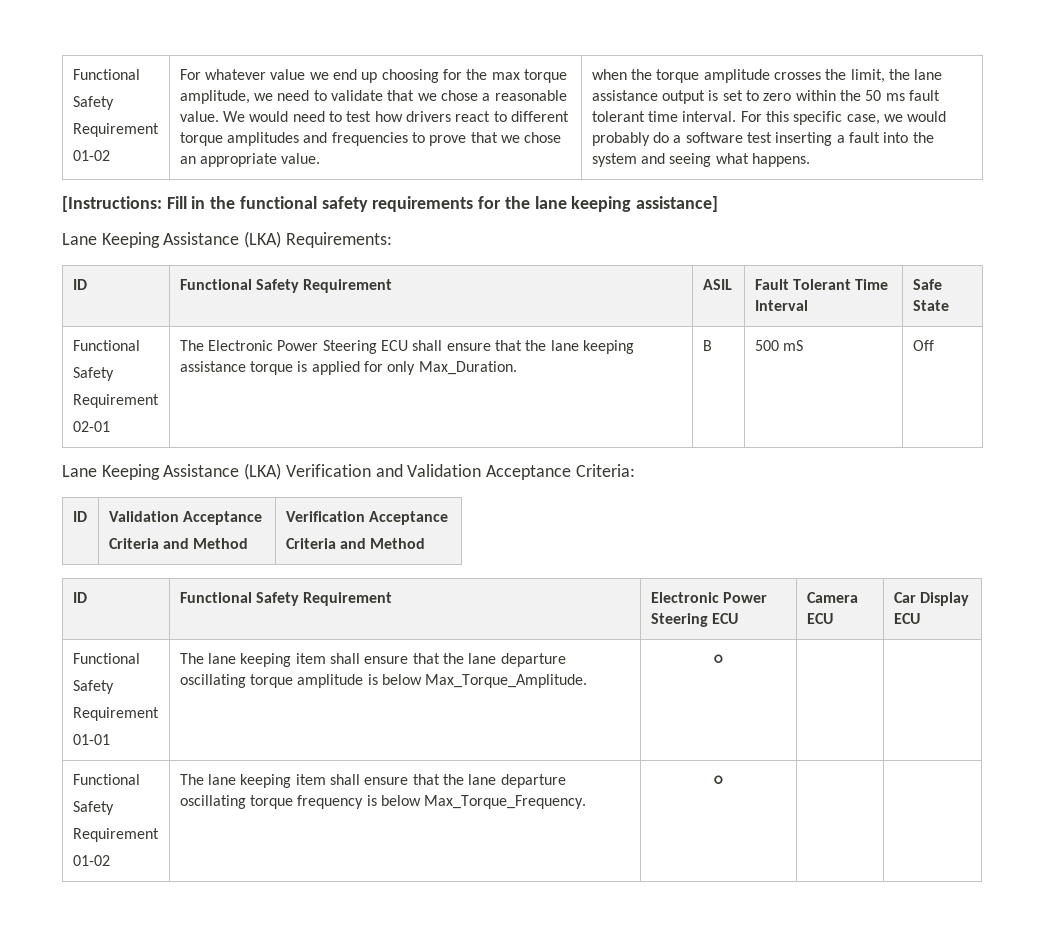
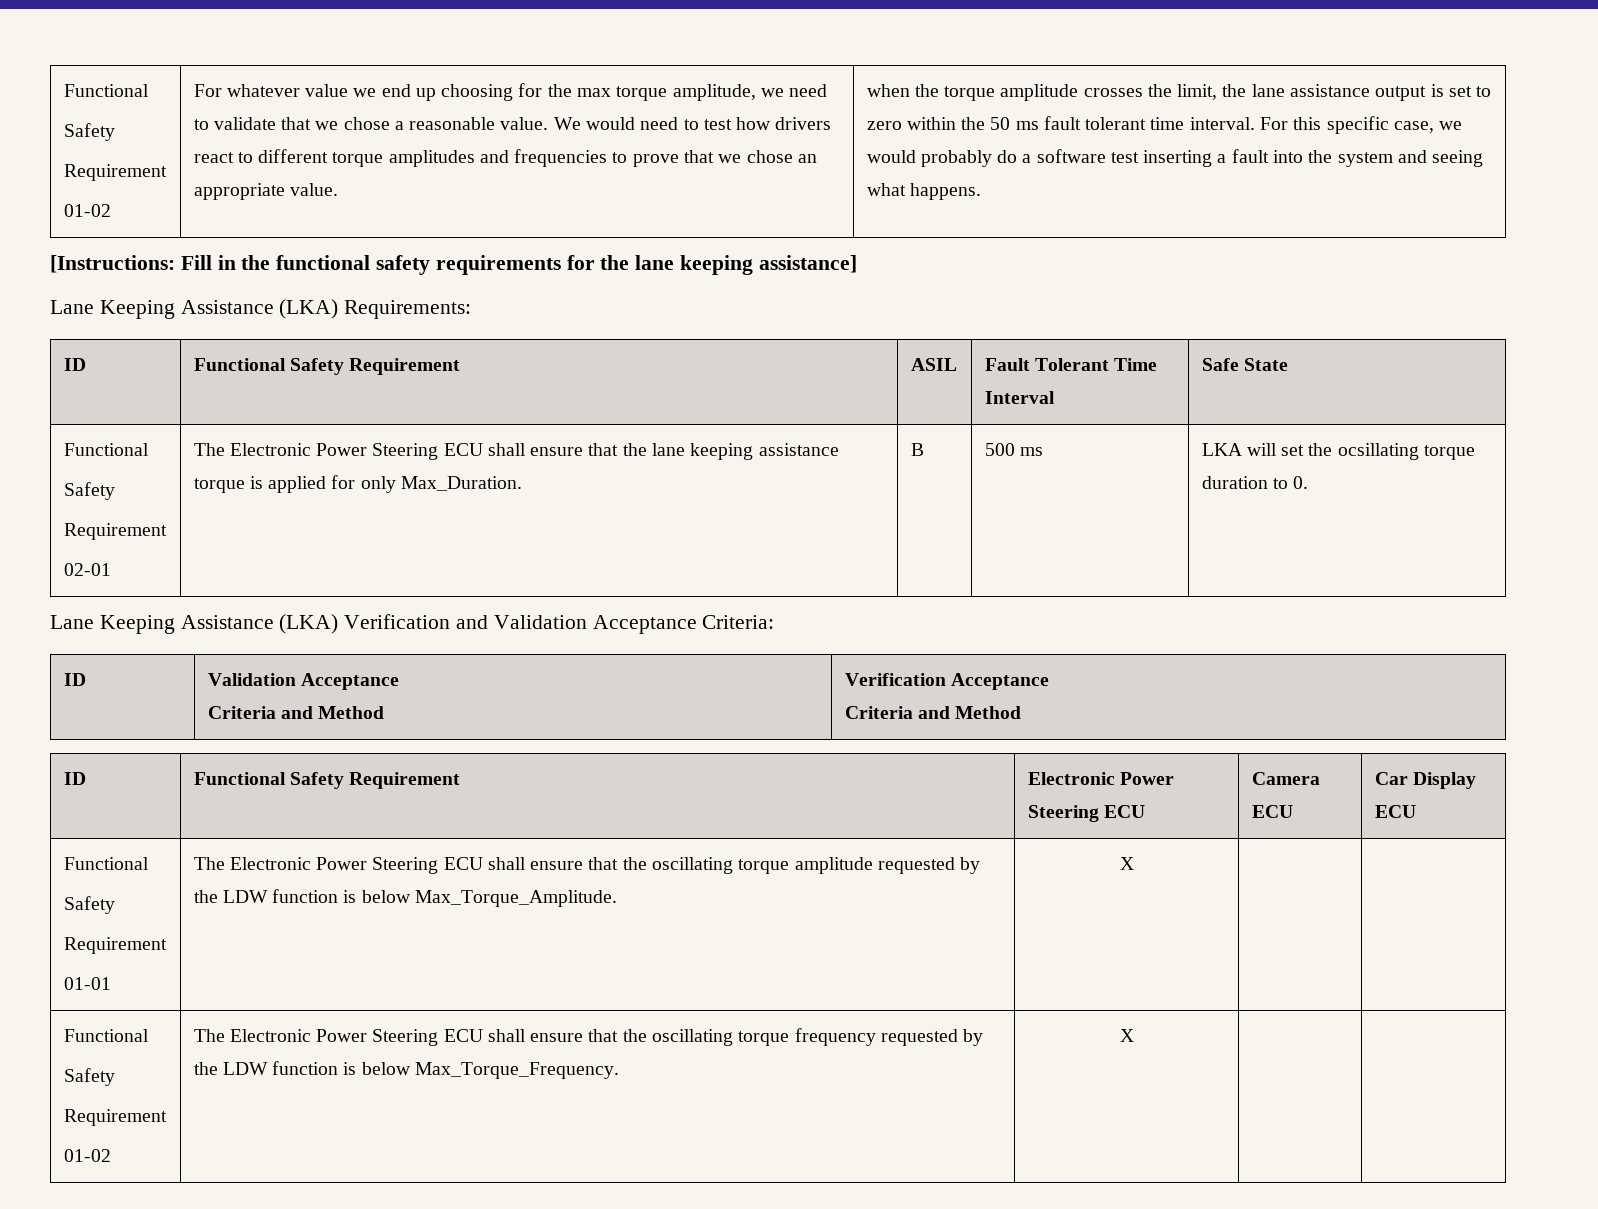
  ID | Functional Safety Requirement | ASIL | Fault Tolerant Time Interval | Safe State
  Functional
  Safety
  Requirement
- 02-01 | The Electronic Power Steering ECU shall ensure that the lane keeping assistance torque is applied for only Max_Duration. | B | 500 mS | Off
+ 02-01 | The Electronic Power Steering ECU shall ensure that the lane keeping assistance torque is applied for only Max_Duration. | B | 500 ms | LKA will set the ocsillating torque duration to 0.
  ID | Functional Safety Requirement | Electronic Power Steering ECU | Camera ECU | Car Display ECU
  Functional
  Safety
  Requirement
- 01-01 | The lane keeping item shall ensure that the lane departure oscillating torque amplitude is below Max_Torque_Amplitude. | ○ | |
+ 01-01 | The Electronic Power Steering ECU shall ensure that the oscillating torque amplitude requested by the LDW function is below Max_Torque_Amplitude. | X | |
  Functional
  Safety
  Requirement
- 01-02 | The lane keeping item shall ensure that the lane departure oscillating torque frequency is below Max_Torque_Frequency. | ○ | |
+ 01-02 | The Electronic Power Steering ECU shall ensure that the oscillating torque frequency requested by the LDW function is below Max_Torque_Frequency. | X | |

